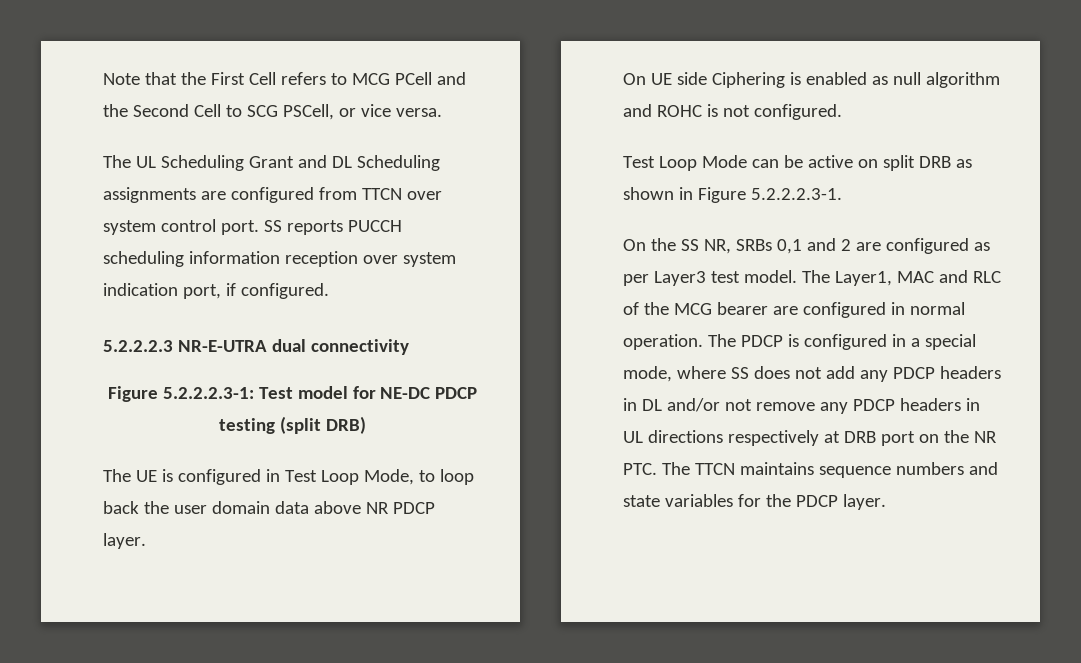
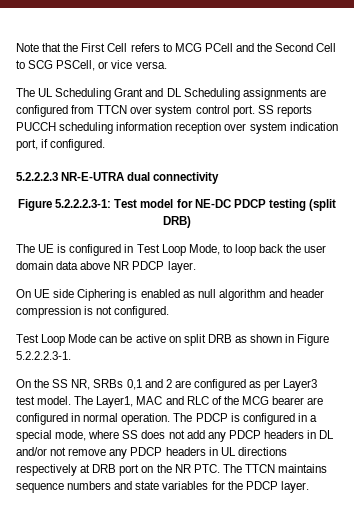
- On UE side Ciphering is enabled as null algorithm and ROHC is not configured.
+ On UE side Ciphering is enabled as null algorithm and header compression is not configured.

